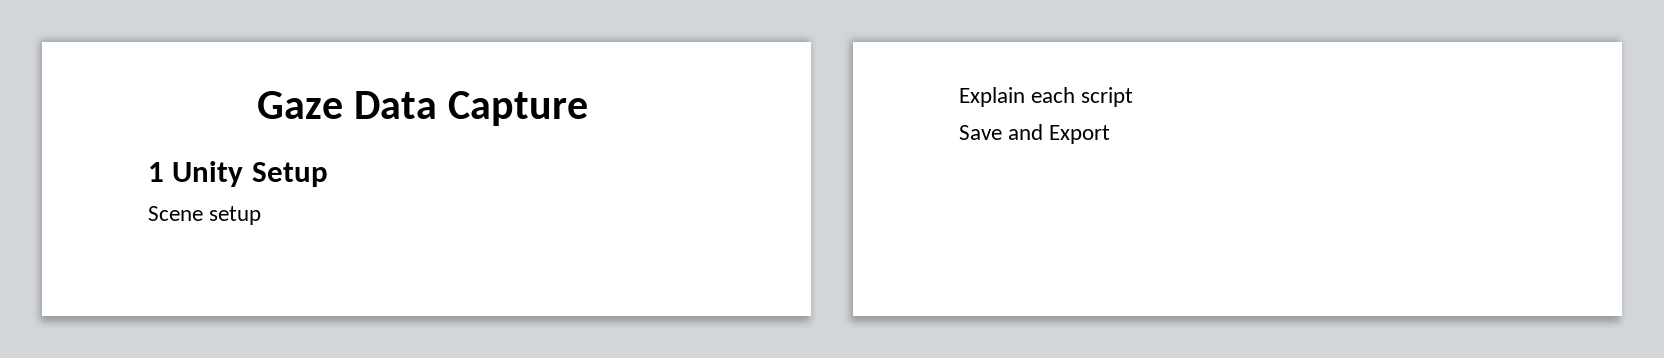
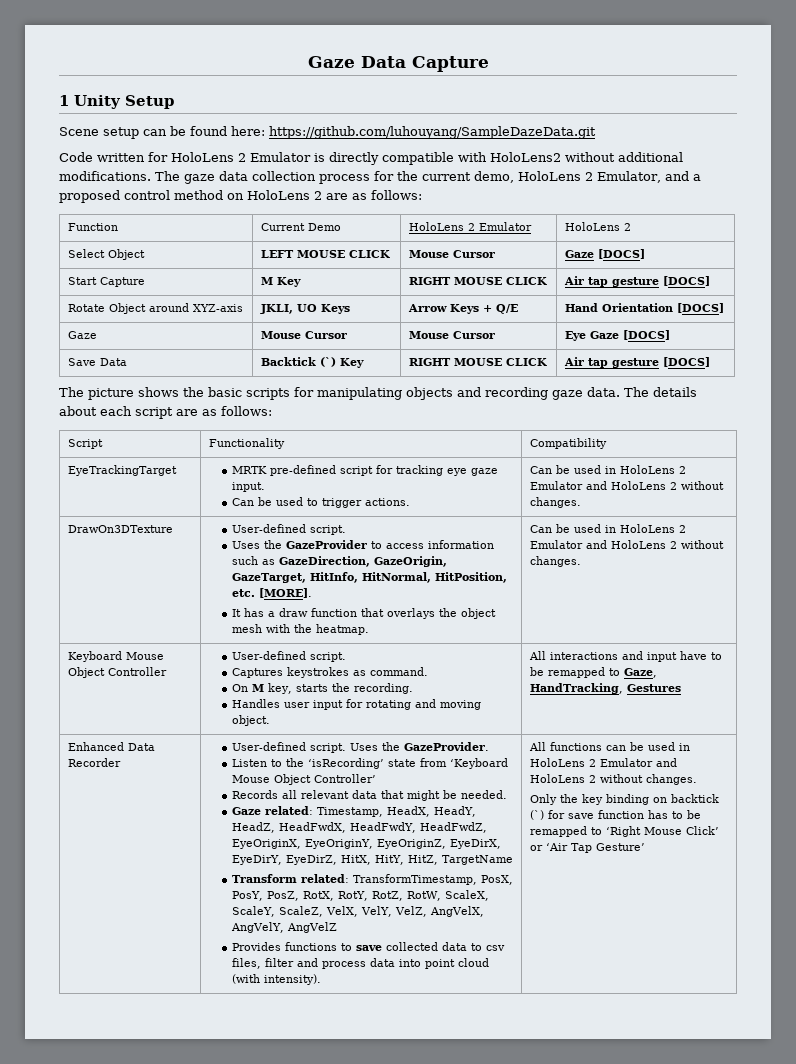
- Scene setup
- Explain each script
- Save and Export
+ Scene setup can be found here: https://github.com/luhouyang/SampleDazeData.git
+ Code written for HoloLens 2 Emulator is directly compatible with HoloLens2 without additional modifications. The gaze data collection process for the current demo, HoloLens 2 Emulator, and a proposed control method on HoloLens 2 are as follows:
+ Function | Current Demo | HoloLens 2 Emulator | HoloLens 2
+ Select Object | LEFT MOUSE CLICK | Mouse Cursor | Gaze [DOCS]
+ Start Capture | M Key | RIGHT MOUSE CLICK | Air tap gesture [DOCS]
+ Rotate Object around XYZ-axis | JKLI, UO Keys | Arrow Keys + Q/E | Hand Orientation [DOCS]
+ Gaze | Mouse Cursor | Mouse Cursor | Eye Gaze [DOCS]
+ Save Data | Backtick (`) Key | RIGHT MOUSE CLICK | Air tap gesture [DOCS]
+ The picture shows the basic scripts for manipulating objects and recording gaze data. The details about each script are as follows:
+ Script | Functionality | Compatibility
+ EyeTrackingTarget | MRTK pre-defined script for tracking eye gaze input.
+ Can be used to trigger actions. | Can be used in HoloLens 2 Emulator and HoloLens 2 without changes.
+ DrawOn3DTexture | User-defined script.
+ Uses the GazeProvider to access information such as GazeDirection, GazeOrigin, GazeTarget, HitInfo, HitNormal, HitPosition, etc. [MORE].
+ It has a draw function that overlays the object mesh with the heatmap. | Can be used in HoloLens 2 Emulator and HoloLens 2 without changes.
+ Keyboard Mouse Object Controller | User-defined script.
+ Captures keystrokes as command.
+ On M key, starts the recording.
+ Handles user input for rotating and moving object. | All interactions and input have to be remapped to Gaze, HandTracking, Gestures
+ Enhanced Data Recorder | User-defined script. Uses the GazeProvider.
+ Listen to the ‘isRecording’ state from ‘Keyboard Mouse Object Controller’
+ Records all relevant data that might be needed.
+ Gaze related: Timestamp, HeadX, HeadY, HeadZ, HeadFwdX, HeadFwdY, HeadFwdZ, EyeOriginX, EyeOriginY, EyeOriginZ, EyeDirX, EyeDirY, EyeDirZ, HitX, HitY, HitZ, TargetName
+ Transform related: TransformTimestamp, PosX, PosY, PosZ, RotX, RotY, RotZ, RotW, ScaleX, ScaleY, ScaleZ, VelX, VelY, VelZ, AngVelX, AngVelY, AngVelZ
+ Provides functions to save collected data to csv files, filter and process data into point cloud (with intensity). | All functions can be used in HoloLens 2 Emulator and HoloLens 2 without changes.
+ Only the key binding on backtick (`) for save function has to be remapped to ‘Right Mouse Click’ or ‘Air Tap Gesture’

